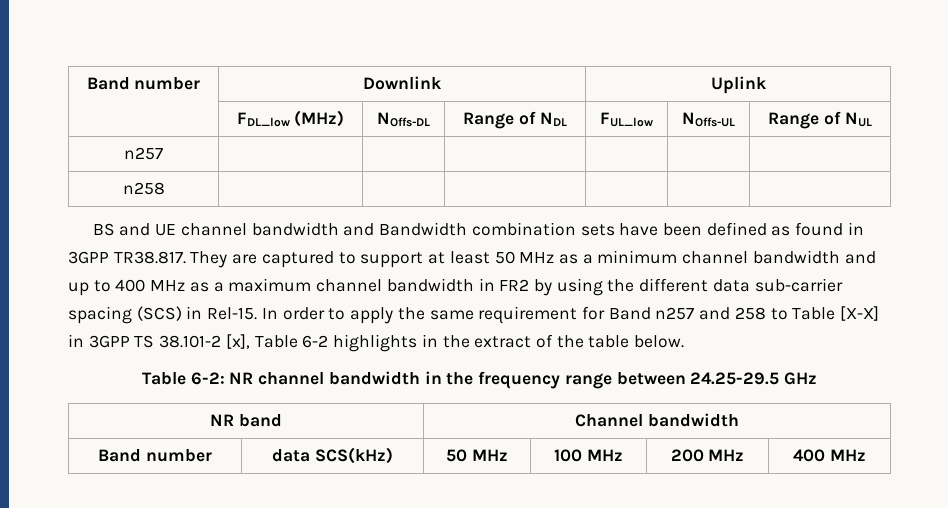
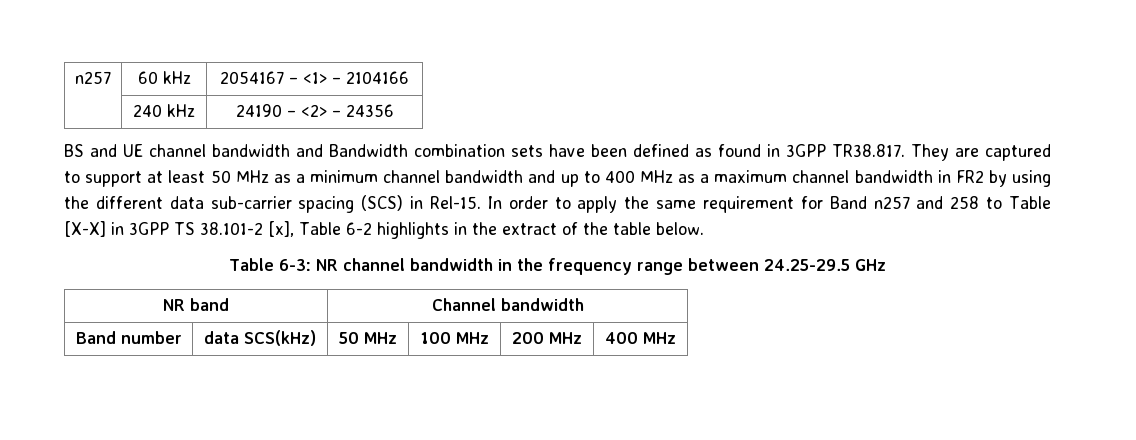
- Band number | Downlink | Uplink
- | FDL_low (MHz) | NOffs-DL | Range of NDL | FUL_low | NOffs-UL | Range of NUL
- n257 | | | | | |
- n258 | | | | | |
+ n257 | 60 kHz | 2054167 – <1> – 2104166
+ | 240 kHz | 24190 – <2> – 24356
- Table 6-2: NR channel bandwidth in the frequency range between 24.25-29.5 GHz
+ Table 6-3: NR channel bandwidth in the frequency range between 24.25-29.5 GHz

